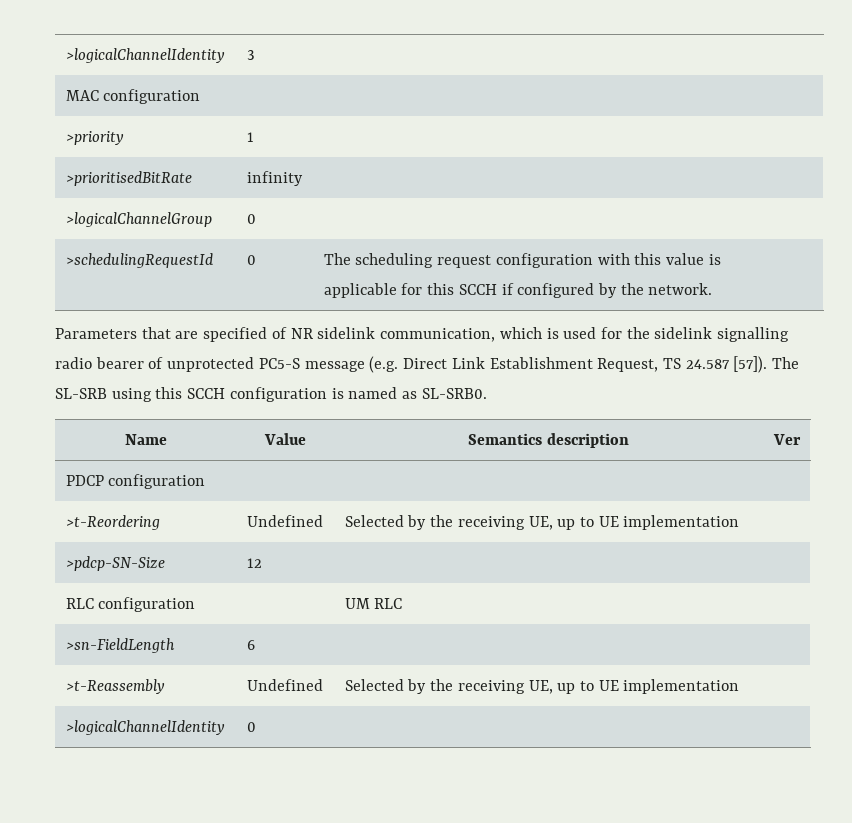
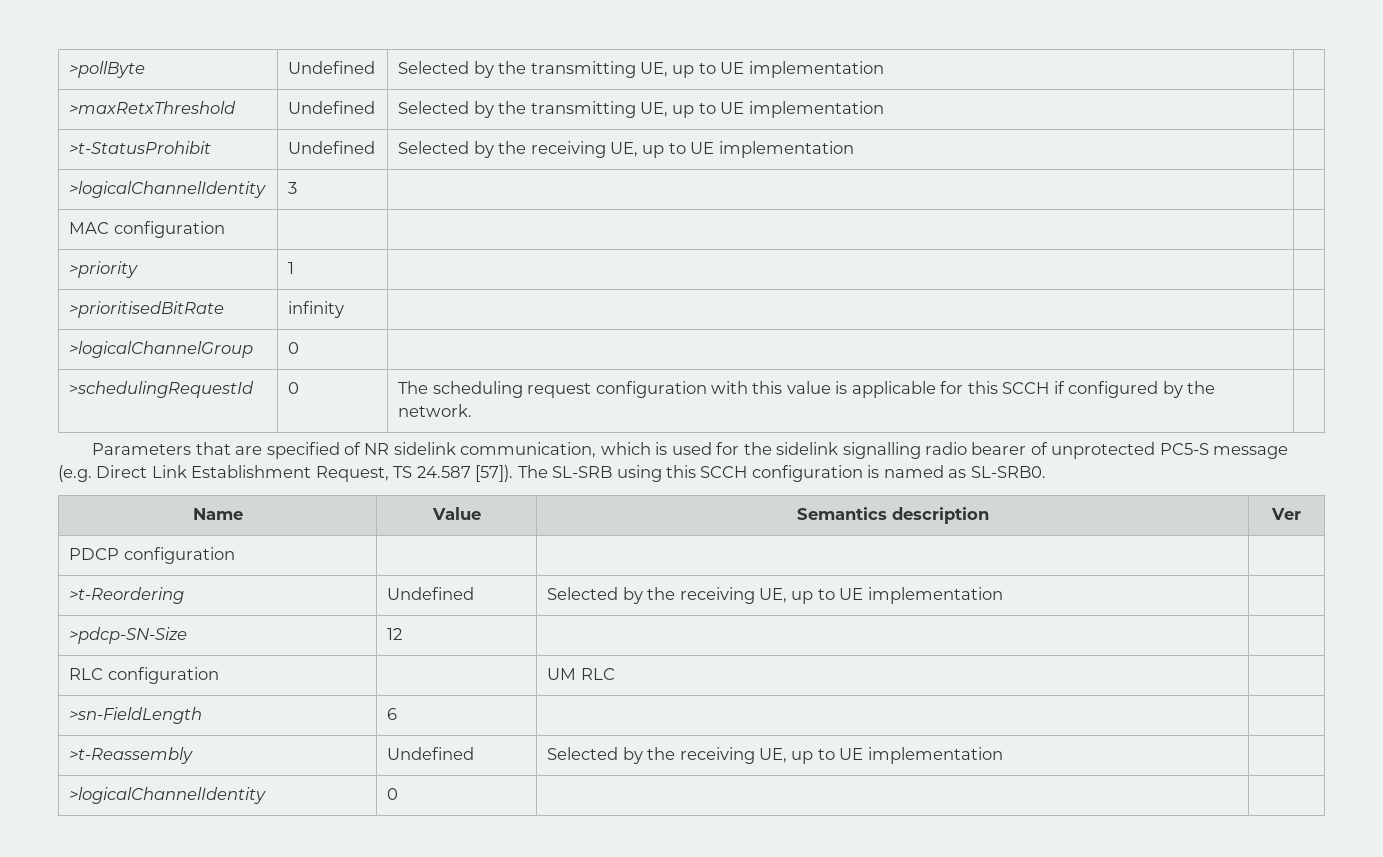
+ >pollByte | Undefined | Selected by the transmitting UE, up to UE implementation |
+ >maxRetxThreshold | Undefined | Selected by the transmitting UE, up to UE implementation |
+ >t-StatusProhibit | Undefined | Selected by the receiving UE, up to UE implementation |

